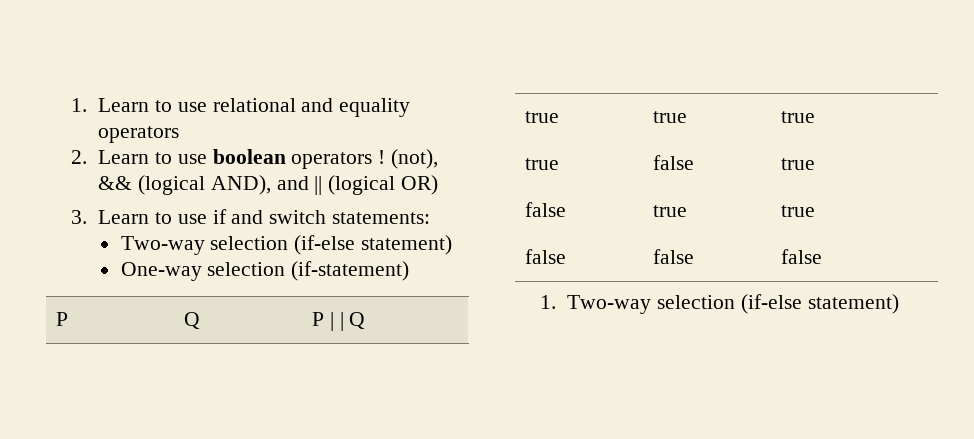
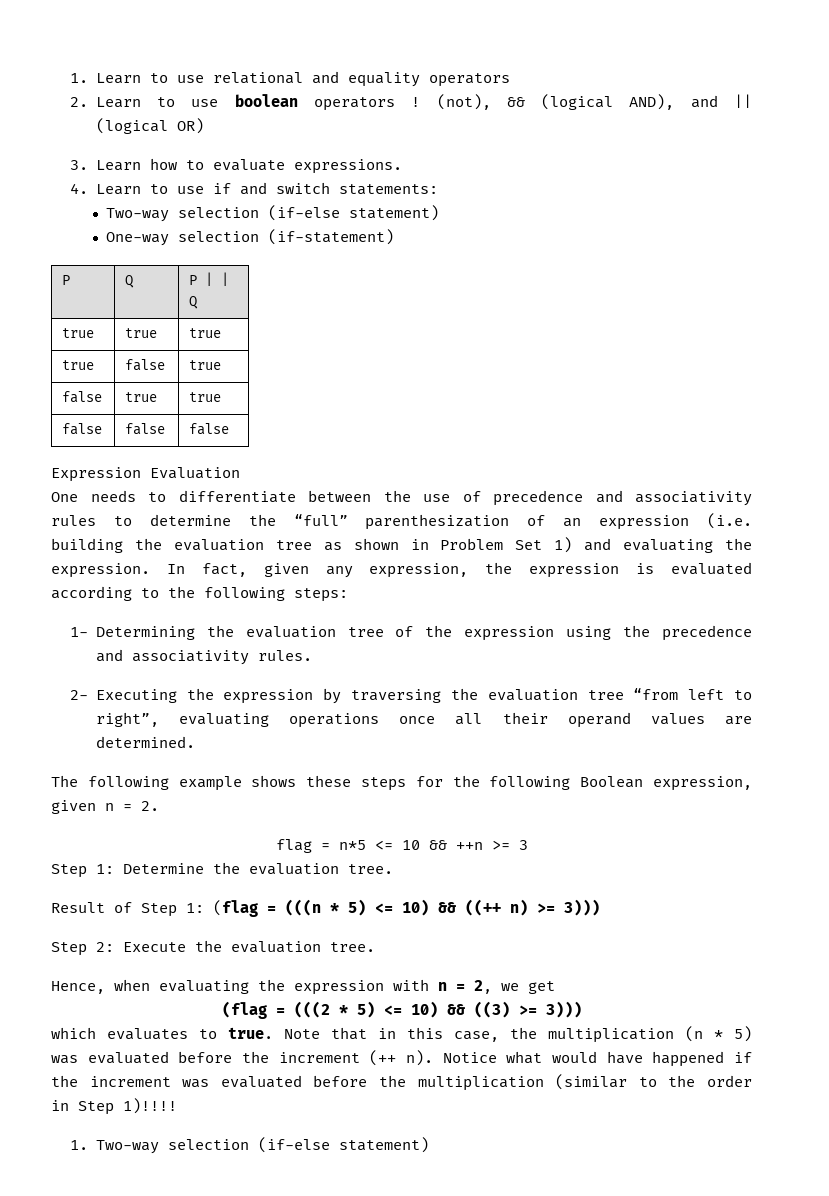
- 3. Learn to use if and switch statements:
+ 3. Learn how to evaluate expressions.
+ 4. Learn to use if and switch statements:
+ Expression Evaluation
+ One needs to differentiate between the use of precedence and associativity rules to determine the “full” parenthesization of an expression (i.e. building the evaluation tree as shown in Problem Set 1) and evaluating the expression. In fact, given any expression, the expression is evaluated according to the following steps:
+ 1- Determining the evaluation tree of the expression using the precedence and associativity rules.
+ 2- Executing the expression by traversing the evaluation tree “from left to right”, evaluating operations once all their operand values are determined.
+ The following example shows these steps for the following Boolean expression, given n = 2.
+ flag = n*5 <= 10 && ++n >= 3
+ Step 1: Determine the evaluation tree.
+ Result of Step 1: (flag = (((n * 5) <= 10) && ((++ n) >= 3)))
+ Step 2: Execute the evaluation tree.
+ Hence, when evaluating the expression with n = 2, we get
+ (flag = (((2 * 5) <= 10) && ((3) >= 3)))
+ which evaluates to true. Note that in this case, the multiplication (n * 5) was evaluated before the increment (++ n). Notice what would have happened if the increment was evaluated before the multiplication (similar to the order in Step 1)!!!!

